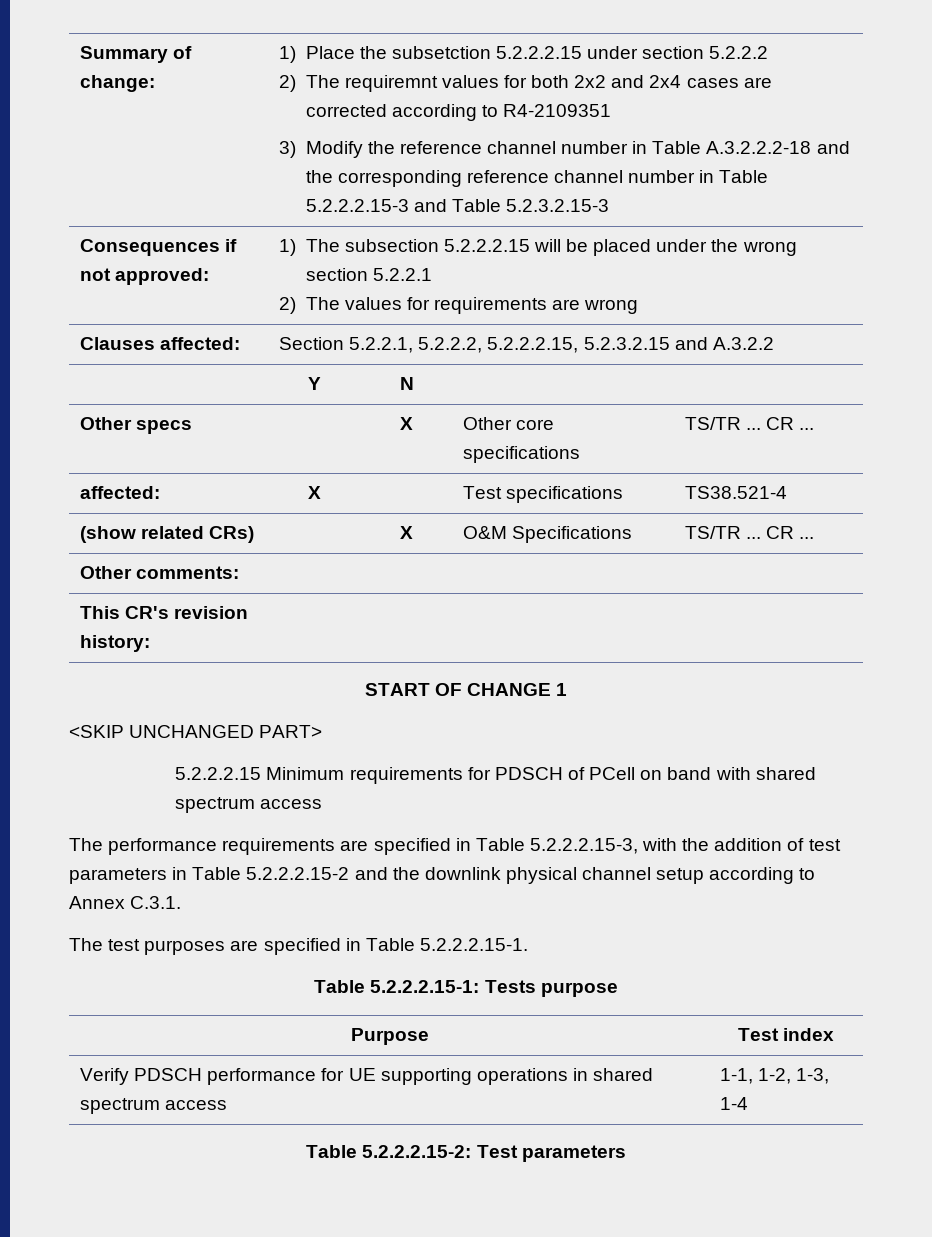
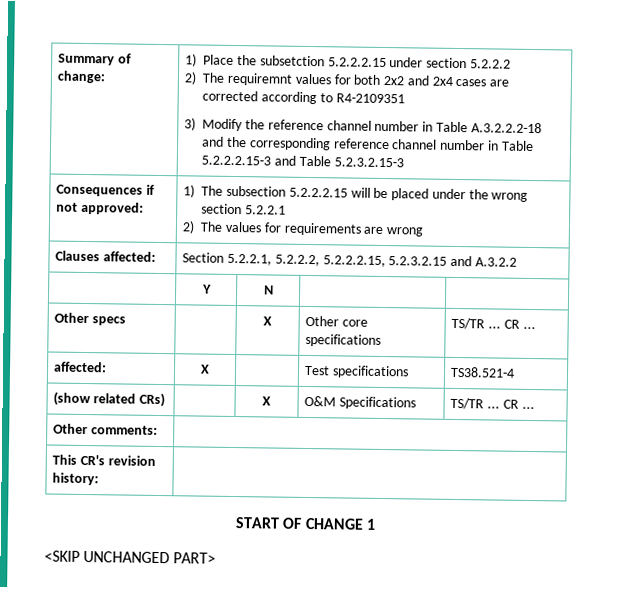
- 5.2.2.2.15 Minimum requirements for PDSCH of PCell on band with shared spectrum access
- The performance requirements are specified in Table 5.2.2.2.15-3, with the addition of test parameters in Table 5.2.2.2.15-2 and the downlink physical channel setup according to Annex C.3.1.
- The test purposes are specified in Table 5.2.2.2.15-1.
- Table 5.2.2.2.15-1: Tests purpose
- Purpose | Test index
- Verify PDSCH performance for UE supporting operations in shared spectrum access | 1-1, 1-2, 1-3, 1-4
- Table 5.2.2.2.15-2: Test parameters

